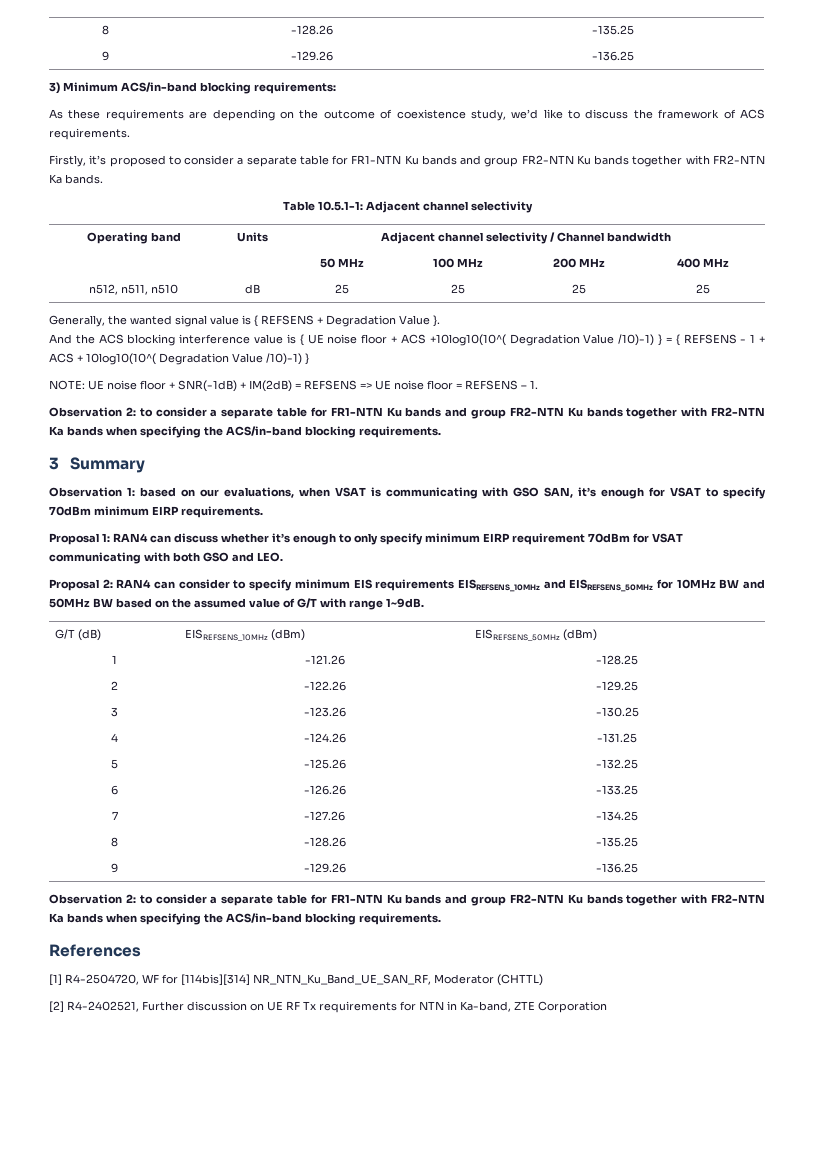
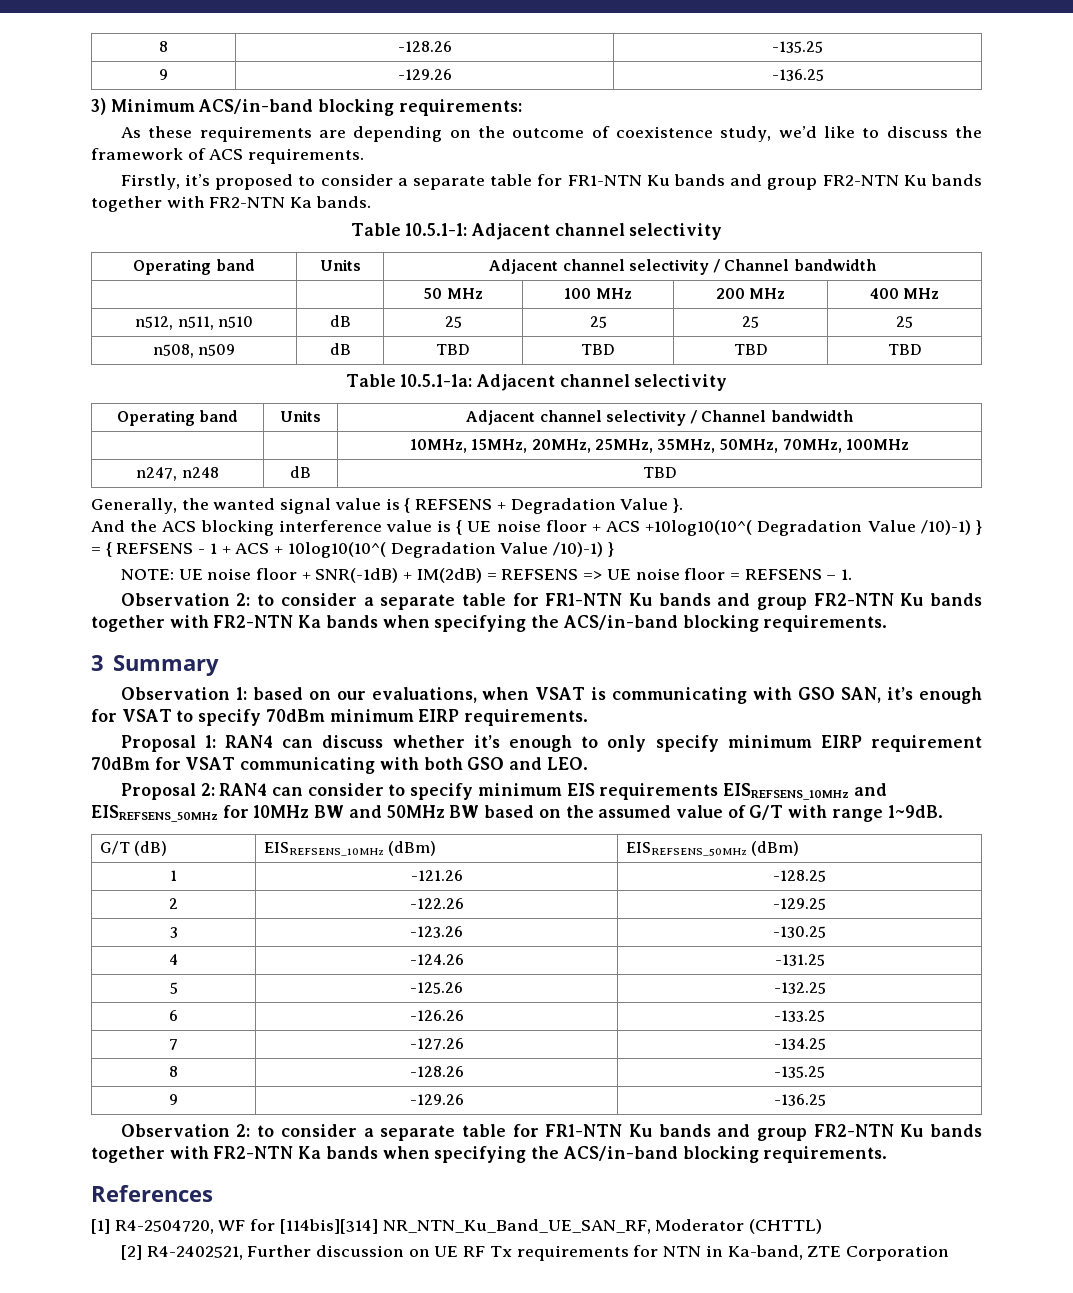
+ n508, n509 | dB | TBD | TBD | TBD | TBD
+ Table 10.5.1-1a: Adjacent channel selectivity
+ Operating band | Units | Adjacent channel selectivity / Channel bandwidth
+ | | 10MHz, 15MHz, 20MHz, 25MHz, 35MHz, 50MHz, 70MHz, 100MHz
+ n247, n248 | dB | TBD

